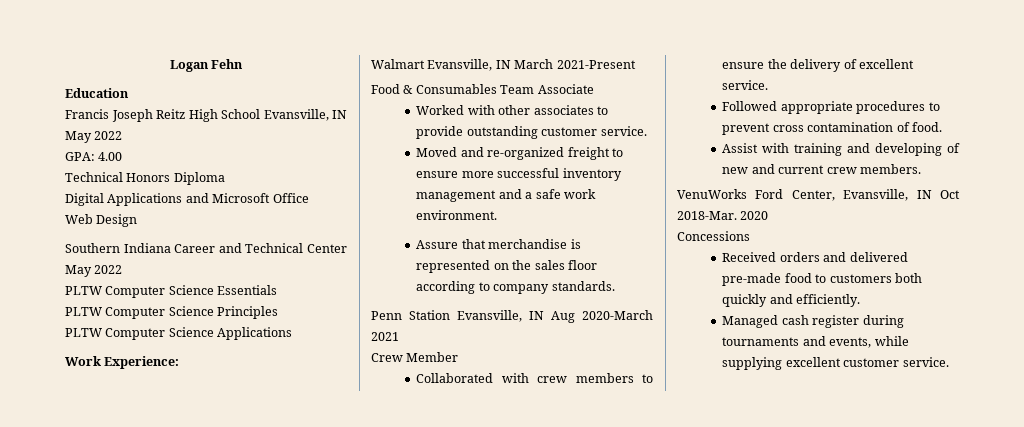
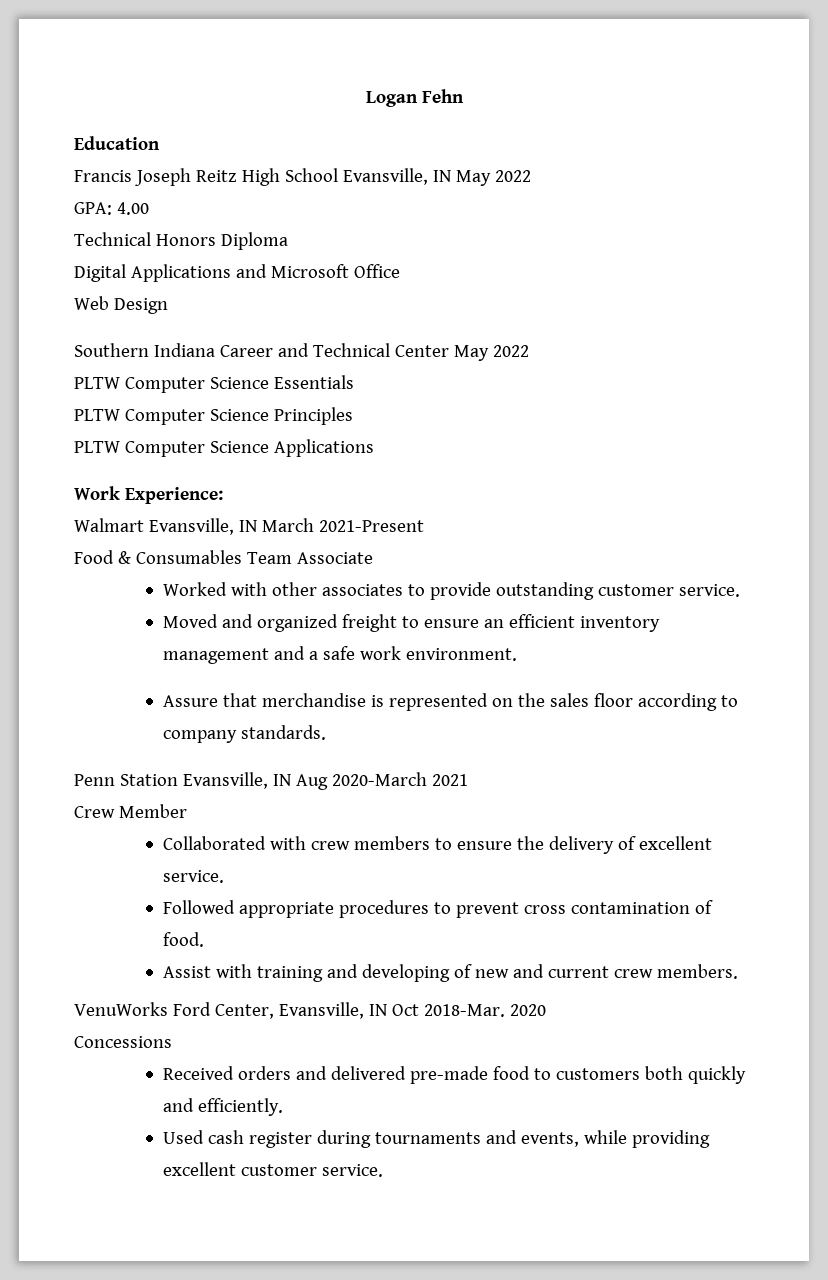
- Moved and re-organized freight to ensure more successful inventory management and a safe work environment.
+ Moved and organized freight to ensure an efficient inventory management and a safe work environment.
- Managed cash register during tournaments and events, while supplying excellent customer service.
+ Used cash register during tournaments and events, while providing excellent customer service.

